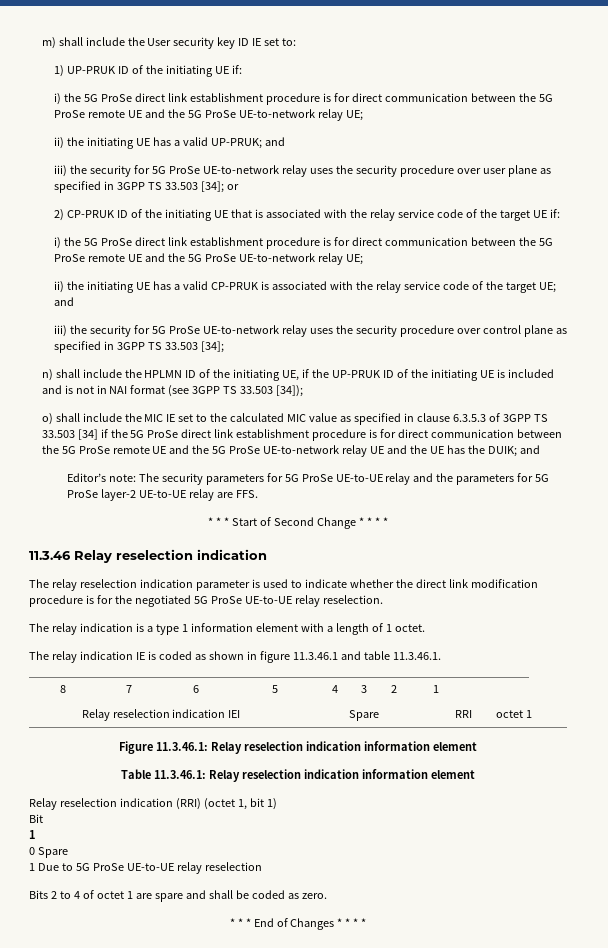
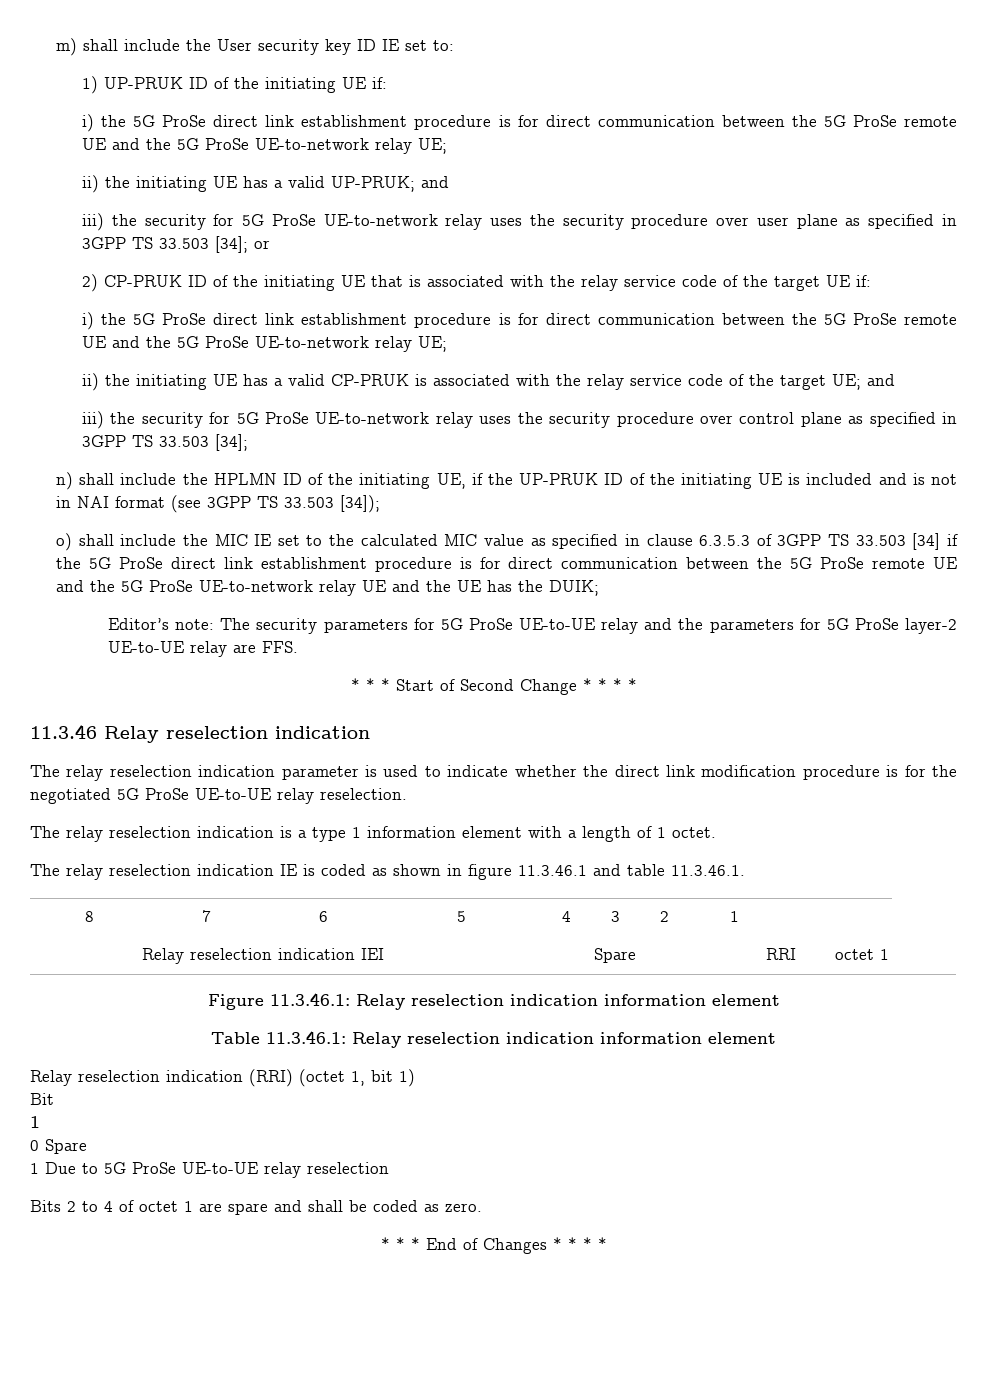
- o) shall include the MIC IE set to the calculated MIC value as specified in clause 6.3.5.3 of 3GPP TS 33.503 [34] if the 5G ProSe direct link establishment procedure is for direct communication between the 5G ProSe remote UE and the 5G ProSe UE-to-network relay UE and the UE has the DUIK; and
+ o) shall include the MIC IE set to the calculated MIC value as specified in clause 6.3.5.3 of 3GPP TS 33.503 [34] if the 5G ProSe direct link establishment procedure is for direct communication between the 5G ProSe remote UE and the 5G ProSe UE-to-network relay UE and the UE has the DUIK;
- The relay indication is a type 1 information element with a length of 1 octet.
+ The relay reselection indication is a type 1 information element with a length of 1 octet.
- The relay indication IE is coded as shown in figure 11.3.46.1 and table 11.3.46.1.
+ The relay reselection indication IE is coded as shown in figure 11.3.46.1 and table 11.3.46.1.

